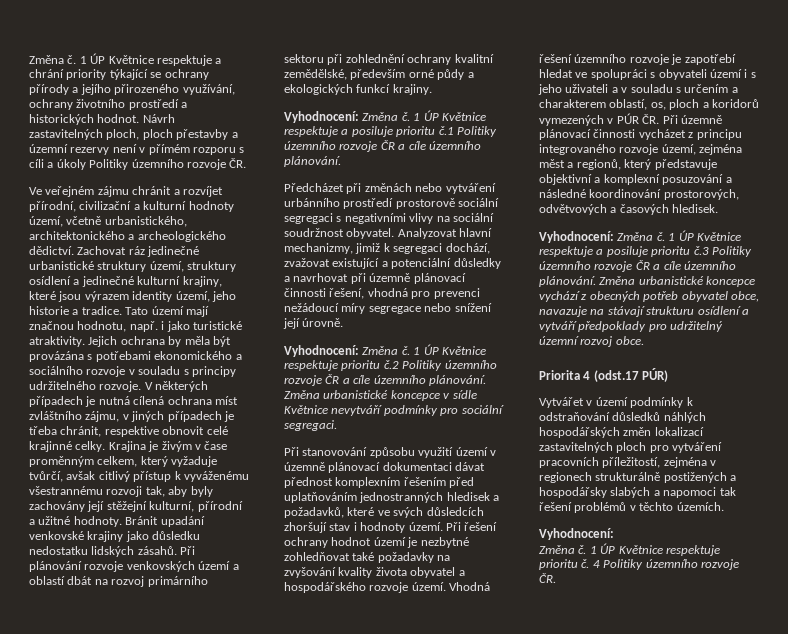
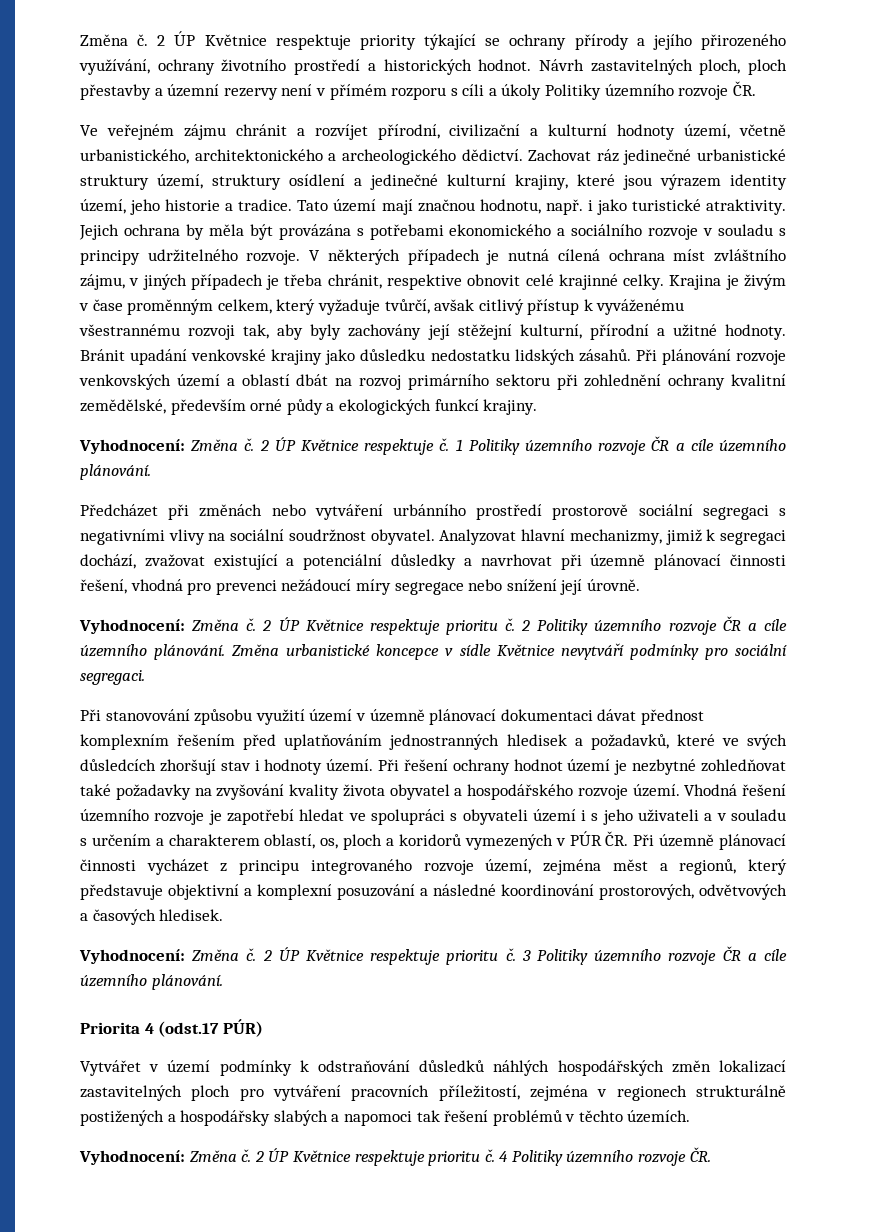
- Změna č. 1 ÚP Květnice respektuje a chrání priority týkající se ochrany přírody a jejího přirozeného využívání, ochrany životního prostředí a historických hodnot.
+ Změna č. 2 ÚP Květnice respektuje priority týkající se ochrany přírody a jejího přirozeného využívání, ochrany životního prostředí a historických hodnot.
- 1 ÚP Květnice respektuje a posiluje prioritu č.1 Politiky územního rozvoje ČR a cíle územního plánování.
+ 2 ÚP Květnice respektuje č. 1 Politiky územního rozvoje ČR a cíle územního plánování.
- 1 ÚP Květnice respektuje prioritu č.2 Politiky územního rozvoje ČR a cíle územního plánování.
+ 2 ÚP Květnice respektuje prioritu č. 2 Politiky územního rozvoje ČR a cíle územního plánování.
- 1 ÚP Květnice respektuje a posiluje prioritu č.3 Politiky územního rozvoje ČR a cíle územního plánování. Změna urbanistické koncepce vychází z obecných potřeb obyvatel obce, navazuje na stávají strukturu osídlení a vytváří předpoklady pro udržitelný územní rozvoj obce.
+ 2 ÚP Květnice respektuje prioritu č. 3 Politiky územního rozvoje ČR a cíle územního plánování.
  Vytvářet v území podmínky k odstraňování důsledků náhlých hospodářských změn lokalizací zastavitelných ploch pro vytváření pracovních příležitostí, zejména v regionech strukturálně postižených a hospodářsky slabých a napomoci tak řešení problémů v těchto územích.
- Vyhodnocení:
- Změna č. 1 ÚP Květnice respektuje prioritu č.
+ Vyhodnocení: Změna č. 2 ÚP Květnice respektuje prioritu č.

